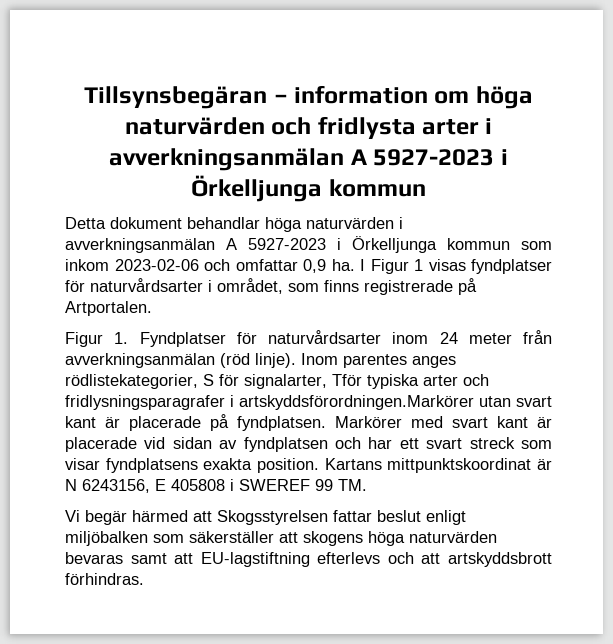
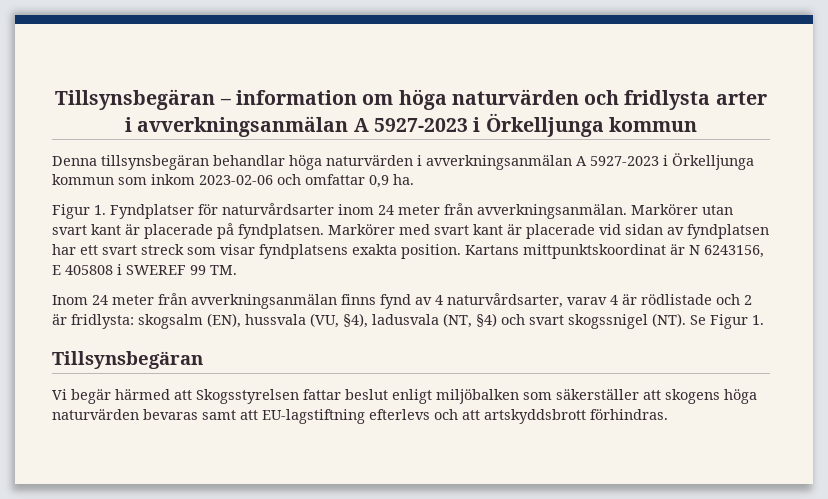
- Detta dokument behandlar höga naturvärden i avverkningsanmälan A 5927-2023 i Örkelljunga kommun som inkom 2023-02-06 och omfattar 0,9 ha. I Figur 1 visas fyndplatser för naturvårdsarter i området, som finns registrerade på Artportalen.
+ Denna tillsynsbegäran behandlar höga naturvärden i avverkningsanmälan A 5927-2023 i Örkelljunga kommun som inkom 2023-02-06 och omfattar 0,9 ha.
- Figur 1. Fyndplatser för naturvårdsarter inom 24 meter från avverkningsanmälan (röd linje). Inom parentes anges rödlistekategorier, S för signalarter, Tför typiska arter och fridlysningsparagrafer i artskyddsförordningen.Markörer utan svart kant är placerade på fyndplatsen.
+ Figur 1. Fyndplatser för naturvårdsarter inom 24 meter från avverkningsanmälan. Markörer utan svart kant är placerade på fyndplatsen.
- Markörer med svart kant är placerade vid sidan av fyndplatsen och har ett svart streck som visar fyndplatsens exakta position.
+ Markörer med svart kant är placerade vid sidan av fyndplatsen har ett svart streck som visar fyndplatsens exakta position.
+ Inom 24 meter från avverkningsanmälan finns fynd av 4 naturvårdsarter, varav 4 är rödlistade och 2 är fridlysta: skogsalm (EN), hussvala (VU, §4), ladusvala (NT, §4) och svart skogssnigel (NT). Se Figur 1.
+ Tillsynsbegäran

